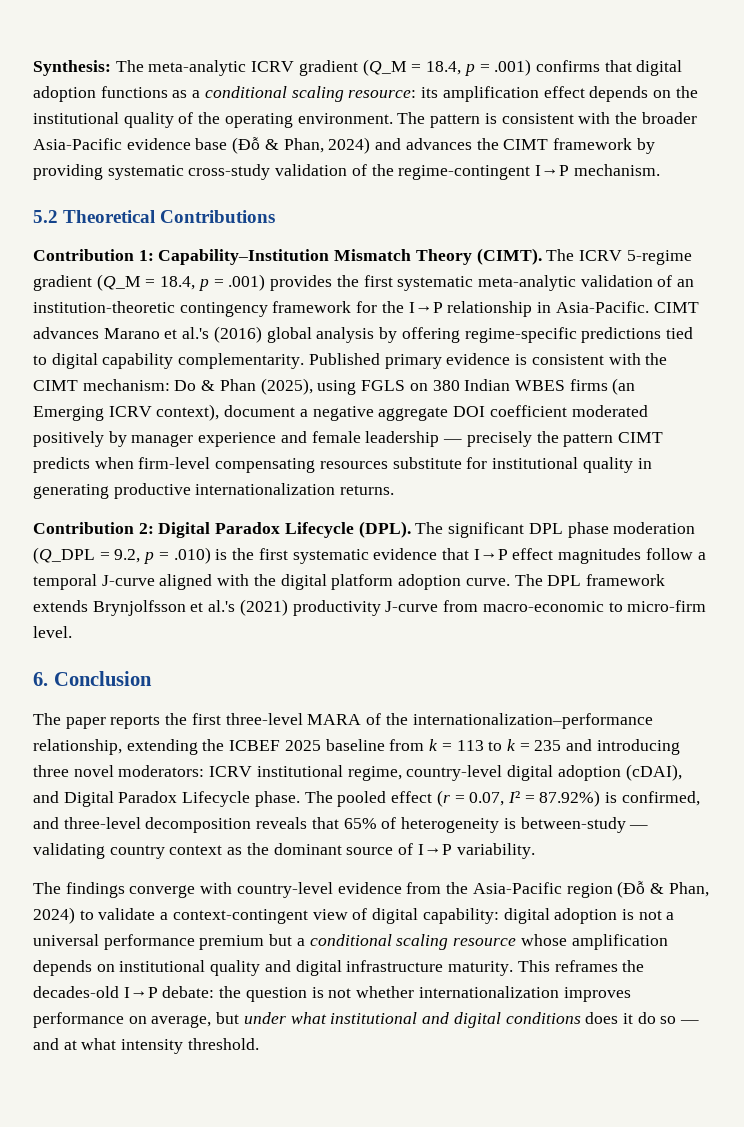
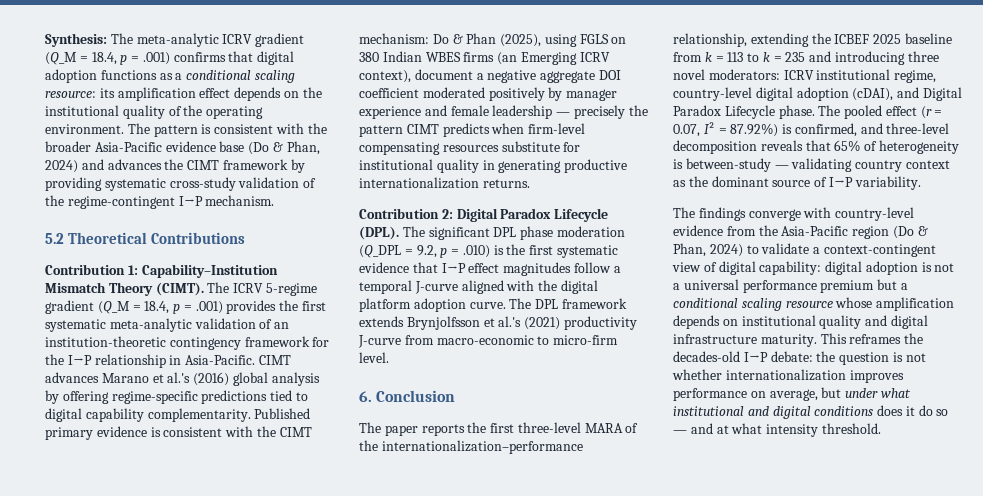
- The pattern is consistent with the broader Asia-Pacific evidence base (Đỗ & Phan, 2024) and advances the CIMT framework by providing systematic cross-study validation of the regime-contingent I→P mechanism.
+ The pattern is consistent with the broader Asia-Pacific evidence base (Do & Phan, 2024) and advances the CIMT framework by providing systematic cross-study validation of the regime-contingent I→P mechanism.
- The findings converge with country-level evidence from the Asia-Pacific region (Đỗ & Phan, 2024) to validate a context-contingent view of digital capability: digital adoption is not a universal performance premium but a conditional scaling resource whose amplification depends on institutional quality and digital infrastructure maturity.
+ The findings converge with country-level evidence from the Asia-Pacific region (Do & Phan, 2024) to validate a context-contingent view of digital capability: digital adoption is not a universal performance premium but a conditional scaling resource whose amplification depends on institutional quality and digital infrastructure maturity.

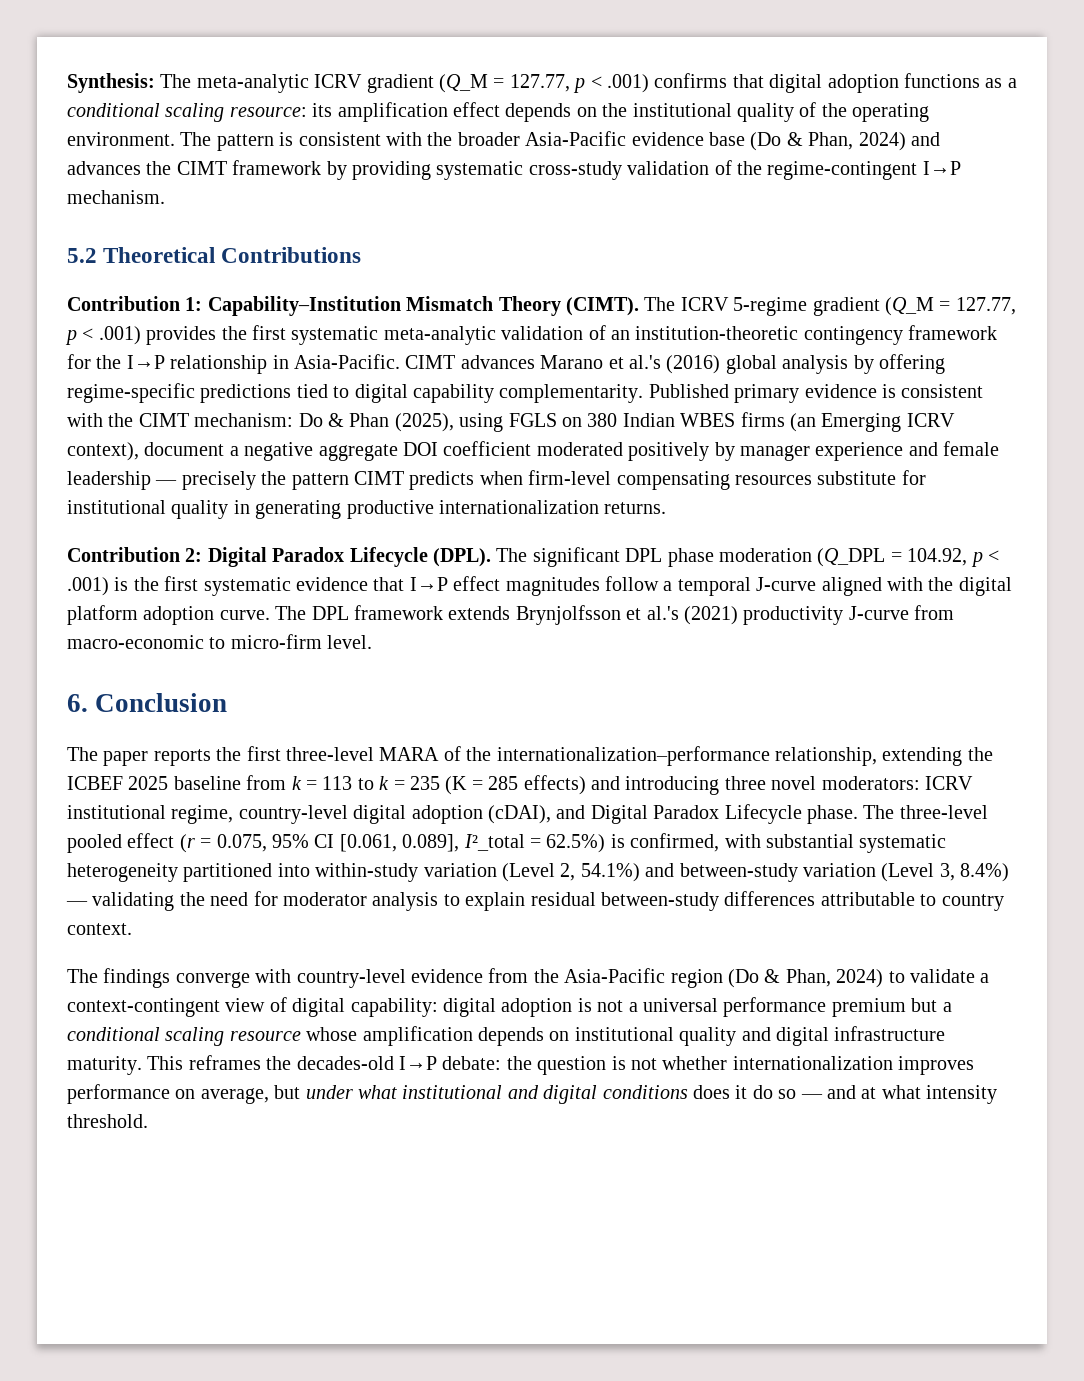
- Synthesis: The meta-analytic ICRV gradient (Q_M = 18.4, p = .001) confirms that digital adoption functions as a conditional scaling resource: its amplification effect depends on the institutional quality of the operating environment.
+ Synthesis: The meta-analytic ICRV gradient (Q_M = 127.77, p < .001) confirms that digital adoption functions as a conditional scaling resource: its amplification effect depends on the institutional quality of the operating environment.
- The ICRV 5-regime gradient (Q_M = 18.4, p = .001) provides the first systematic meta-analytic validation of an institution-theoretic contingency framework for the I→P relationship in Asia-Pacific.
+ The ICRV 5-regime gradient (Q_M = 127.77, p < .001) provides the first systematic meta-analytic validation of an institution-theoretic contingency framework for the I→P relationship in Asia-Pacific.
- The significant DPL phase moderation (Q_DPL = 9.2, p = .010) is the first systematic evidence that I→P effect magnitudes follow a temporal J-curve aligned with the digital platform adoption curve.
+ The significant DPL phase moderation (Q_DPL = 104.92, p < .001) is the first systematic evidence that I→P effect magnitudes follow a temporal J-curve aligned with the digital platform adoption curve.
- The paper reports the first three-level MARA of the internationalization–performance relationship, extending the ICBEF 2025 baseline from k = 113 to k = 235 and introducing three novel moderators: ICRV institutional regime, country-level digital adoption (cDAI), and Digital Paradox Lifecycle phase.
+ The paper reports the first three-level MARA of the internationalization–performance relationship, extending the ICBEF 2025 baseline from k = 113 to k = 235 (K = 285 effects) and introducing three novel moderators: ICRV institutional regime, country-level digital adoption (cDAI), and Digital Paradox Lifecycle phase.
- The pooled effect (r = 0.07, I² = 87.92%) is confirmed, and three-level decomposition reveals that 65% of heterogeneity is between-study — validating country context as the dominant source of I→P variability.
+ The three-level pooled effect (r = 0.075, 95% CI [0.061, 0.089], I²_total = 62.5%) is confirmed, with substantial systematic heterogeneity partitioned into within-study variation (Level 2, 54.1%) and between-study variation (Level 3, 8.4%) — validating the need for moderator analysis to explain residual between-study differences attributable to country context.

